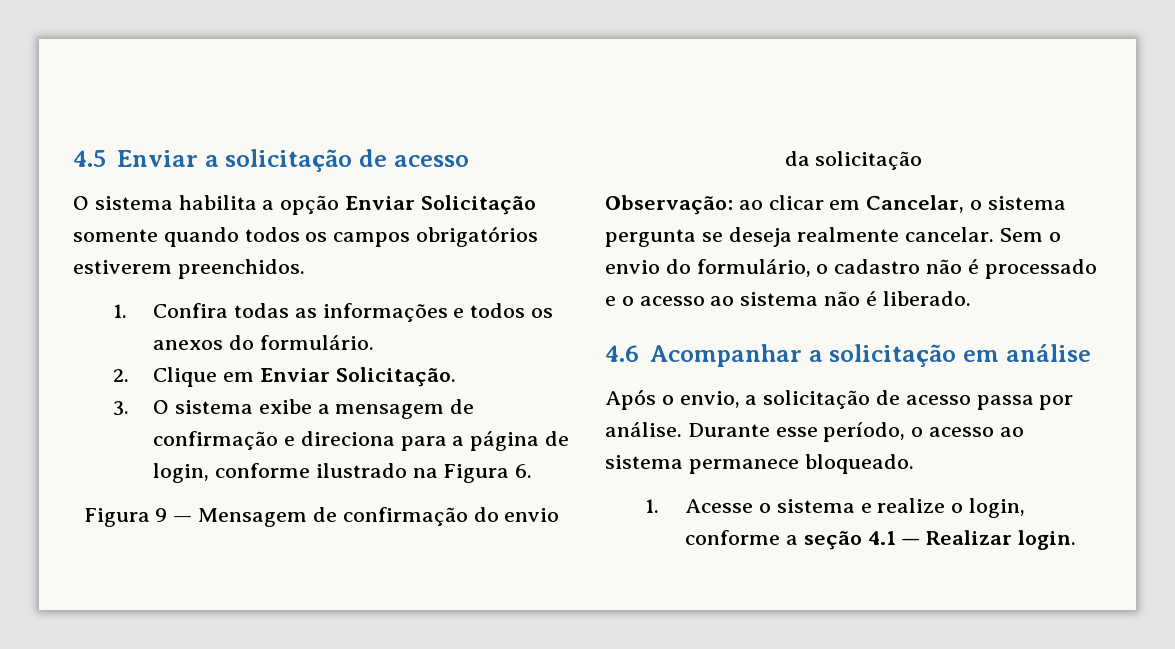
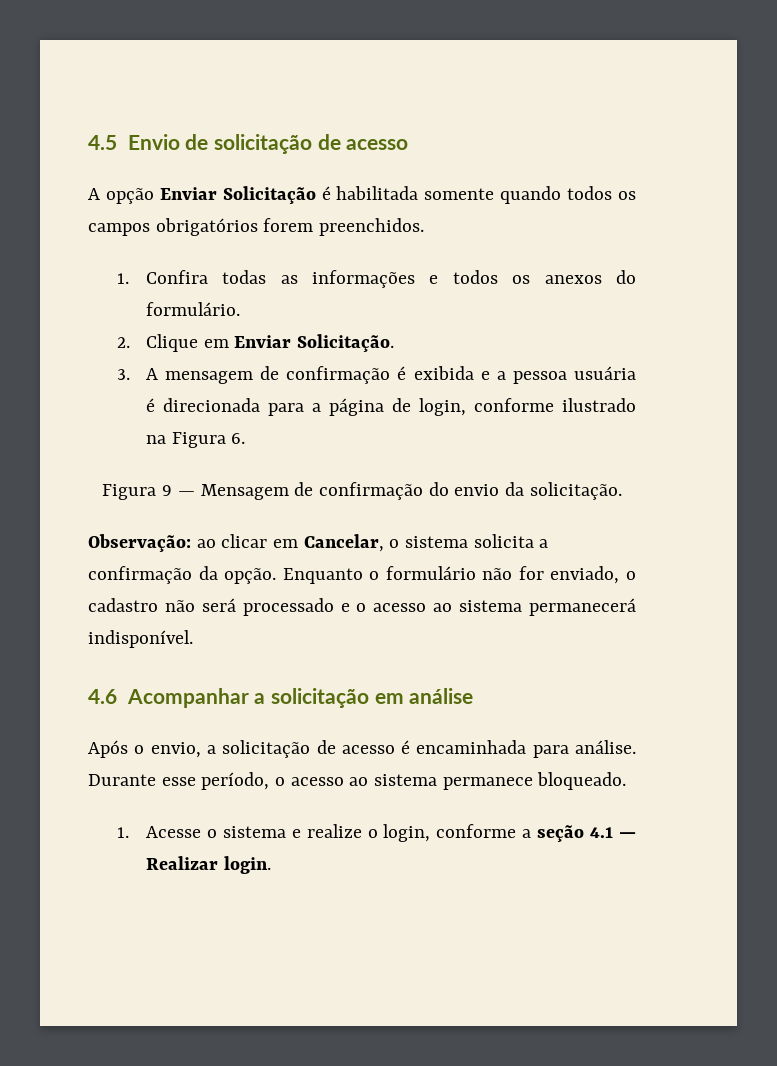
- 4.5 Enviar a solicitação de acesso
+ 4.5 Envio de solicitação de acesso
- O sistema habilita a opção Enviar Solicitação somente quando todos os campos obrigatórios estiverem preenchidos.
+ A opção Enviar Solicitação é habilitada somente quando todos os campos obrigatórios forem preenchidos.
- 3. O sistema exibe a mensagem de confirmação e direciona para a página de login, conforme ilustrado na Figura 6.
+ 3. A mensagem de confirmação é exibida e a pessoa usuária é direcionada para a página de login, conforme ilustrado na Figura 6.
- Figura 9 — Mensagem de confirmação do envio da solicitação
+ Figura 9 — Mensagem de confirmação do envio da solicitação.
- Observação: ao clicar em Cancelar, o sistema pergunta se deseja realmente cancelar. Sem o envio do formulário, o cadastro não é processado e o acesso ao sistema não é liberado.
+ Observação: ao clicar em Cancelar, o sistema solicita a confirmação da opção. Enquanto o formulário não for enviado, o cadastro não será processado e o acesso ao sistema permanecerá indisponível.
- Após o envio, a solicitação de acesso passa por análise.
+ Após o envio, a solicitação de acesso é encaminhada para análise.

